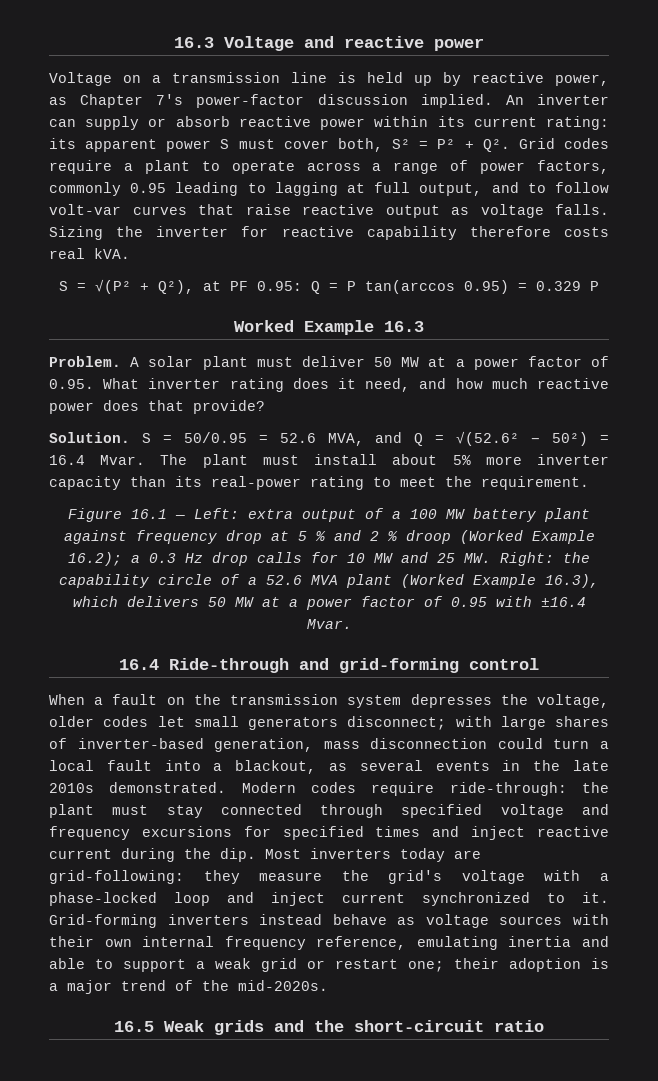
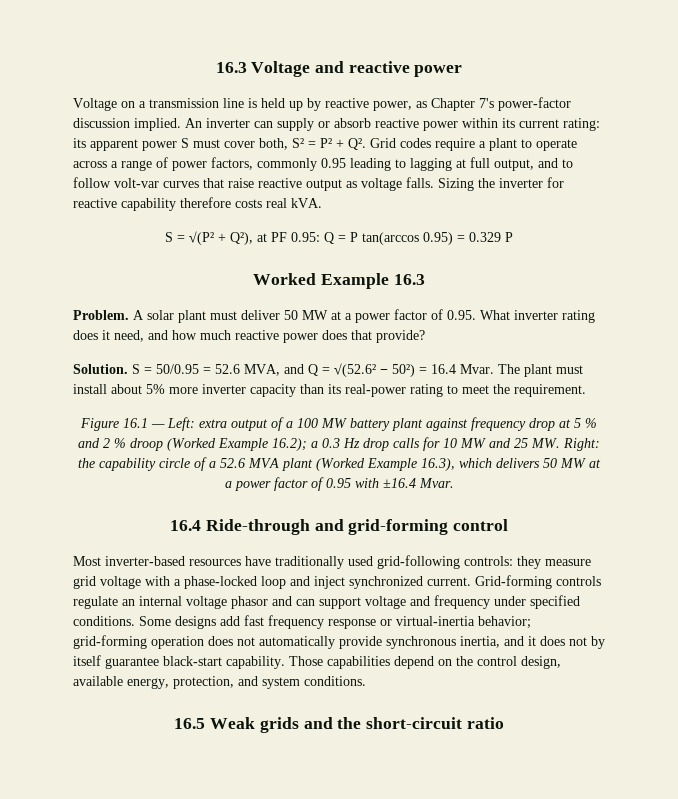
- When a fault on the transmission system depresses the voltage, older codes let small generators disconnect; with large shares of inverter-based generation, mass disconnection could turn a local fault into a blackout, as several events in the late 2010s demonstrated. Modern codes require ride-through: the plant must stay connected through specified voltage and frequency excursions for specified times and inject reactive current during the dip. Most inverters today are grid-following: they measure the grid's voltage with a phase-locked loop and inject current synchronized to it. Grid-forming inverters instead behave as voltage sources with their own internal frequency reference, emulating inertia and able to support a weak grid or restart one; their adoption is a major trend of the mid-2020s.
+ Most inverter-based resources have traditionally used grid-following controls: they measure grid voltage with a phase-locked loop and inject synchronized current. Grid-forming controls regulate an internal voltage phasor and can support voltage and frequency under specified conditions. Some designs add fast frequency response or virtual-inertia behavior; grid-forming operation does not automatically provide synchronous inertia, and it does not by itself guarantee black-start capability. Those capabilities depend on the control design, available energy, protection, and system conditions.

